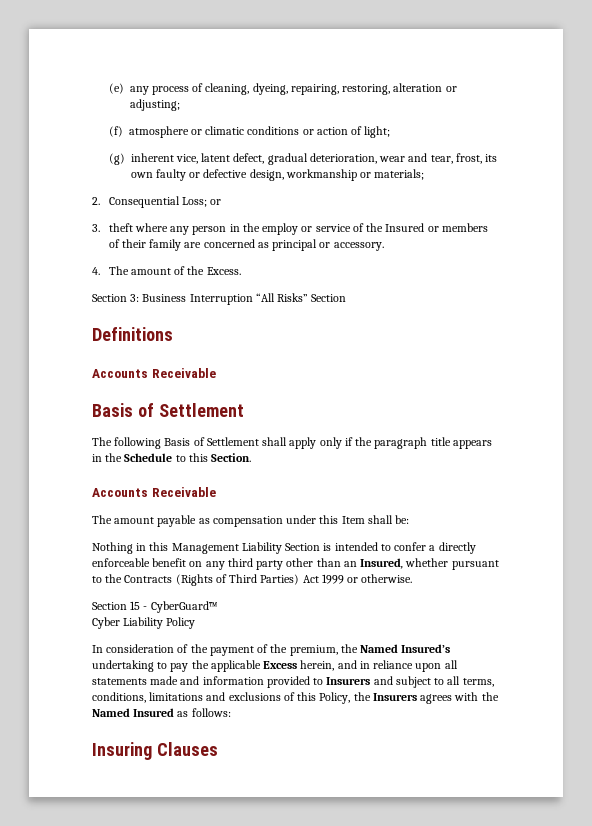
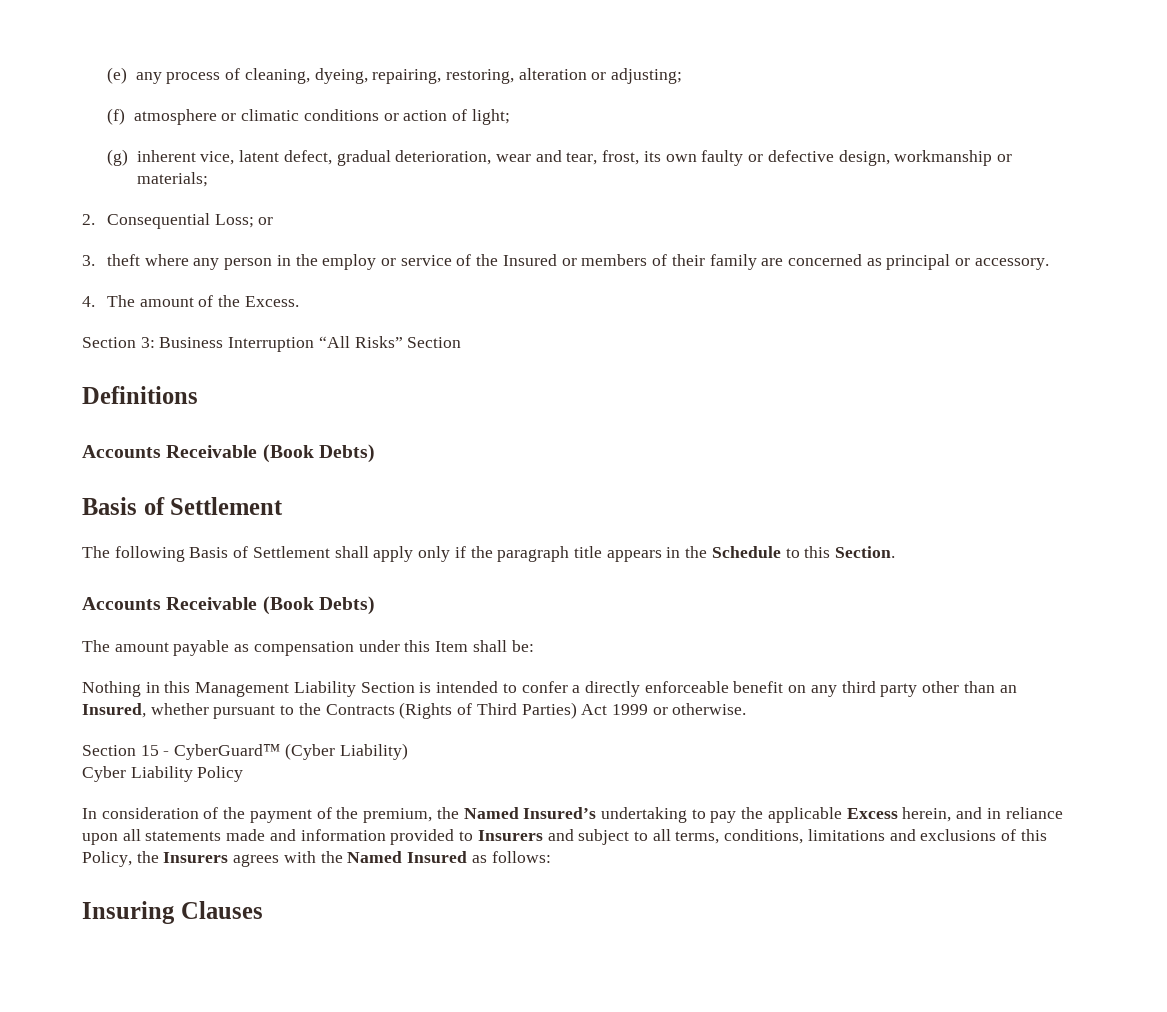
  Definitions
- Accounts Receivable
+ Accounts Receivable (Book Debts)
  The following Basis of Settlement shall apply only if the paragraph title appears in the Schedule to this Section.
- Accounts Receivable
+ Accounts Receivable (Book Debts)
- Section 15 - CyberGuard™
+ Section 15 - CyberGuard™ (Cyber Liability)

